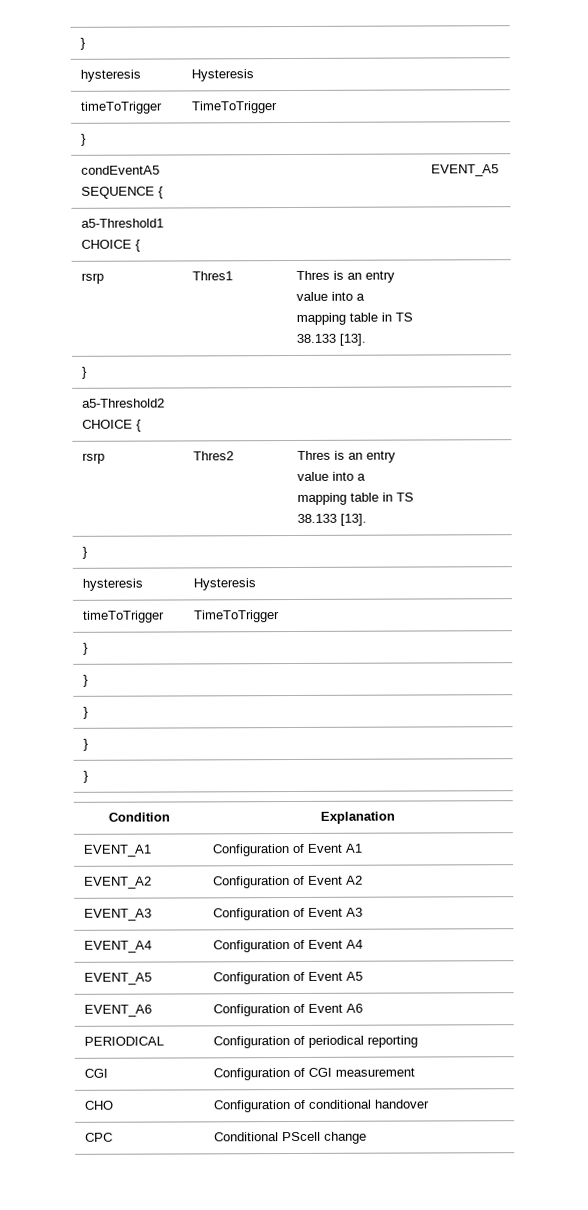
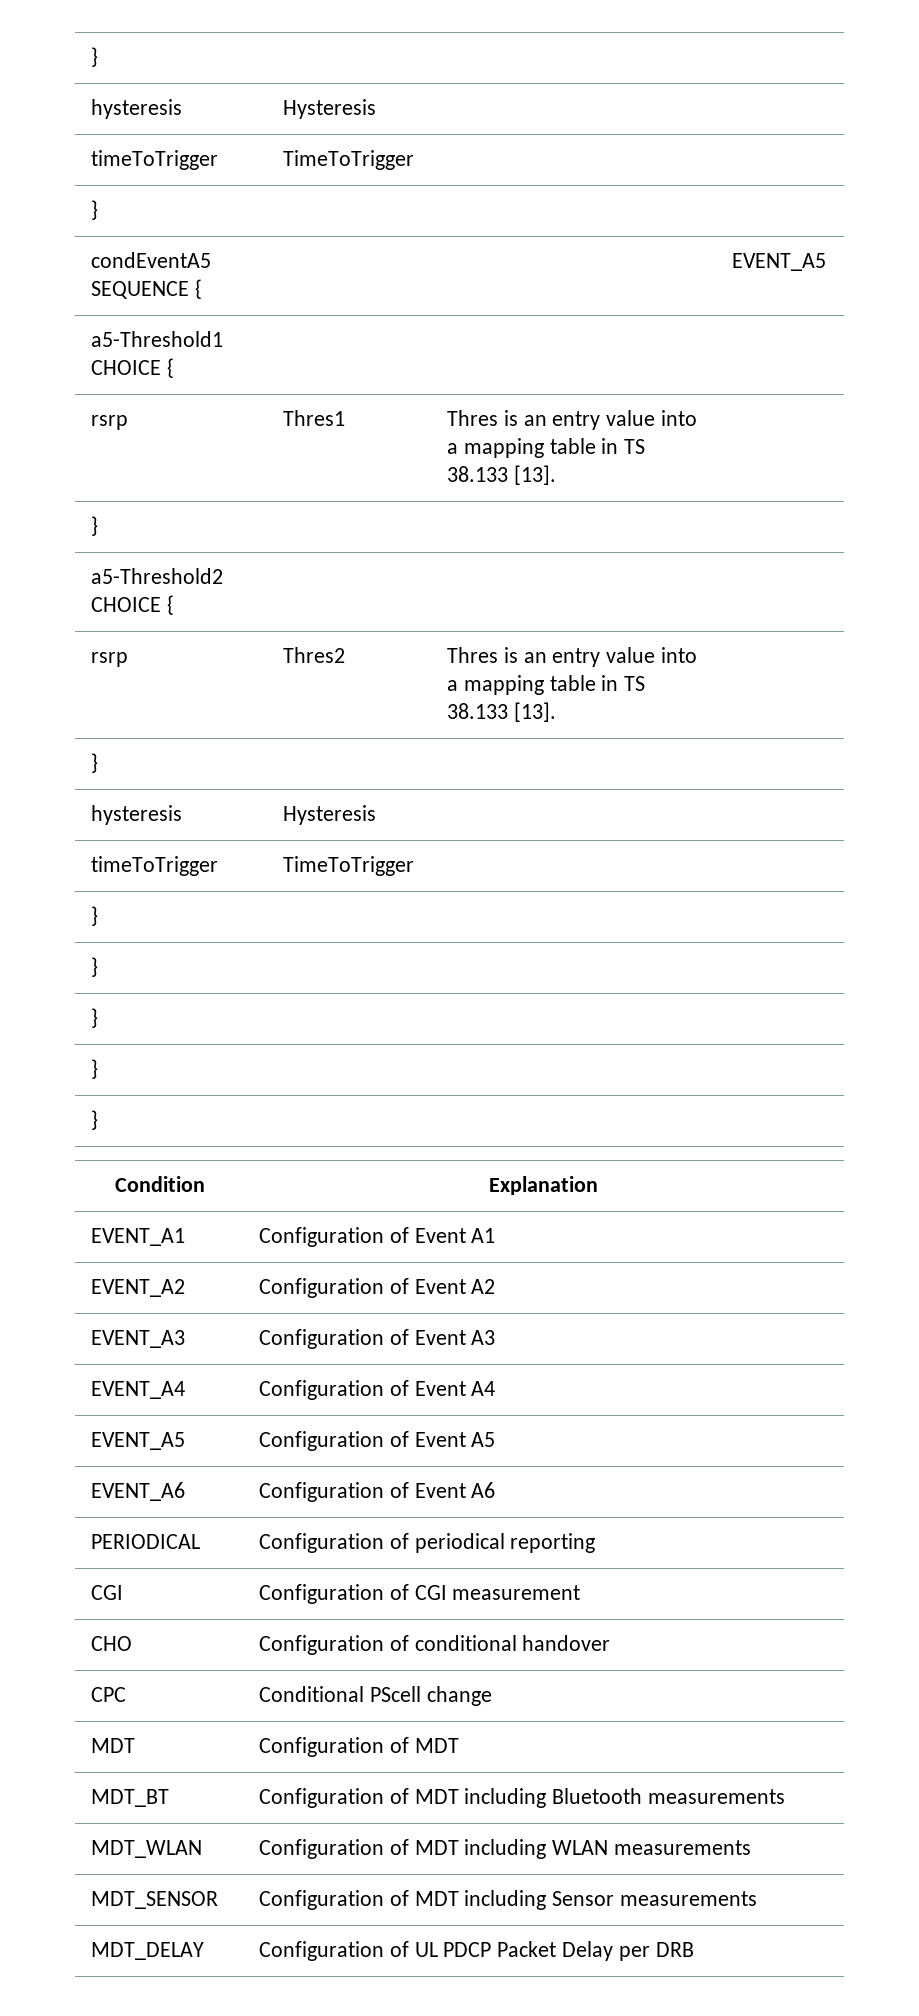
+ MDT | Configuration of MDT
+ MDT_BT | Configuration of MDT including Bluetooth measurements
+ MDT_WLAN | Configuration of MDT including WLAN measurements
+ MDT_SENSOR | Configuration of MDT including Sensor measurements
+ MDT_DELAY | Configuration of UL PDCP Packet Delay per DRB

